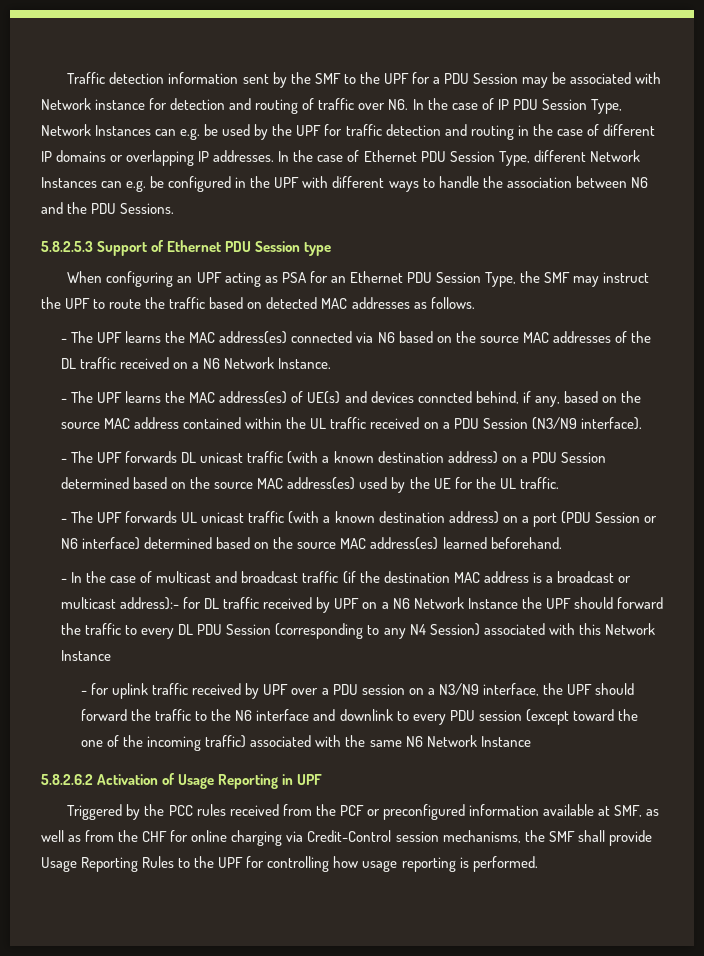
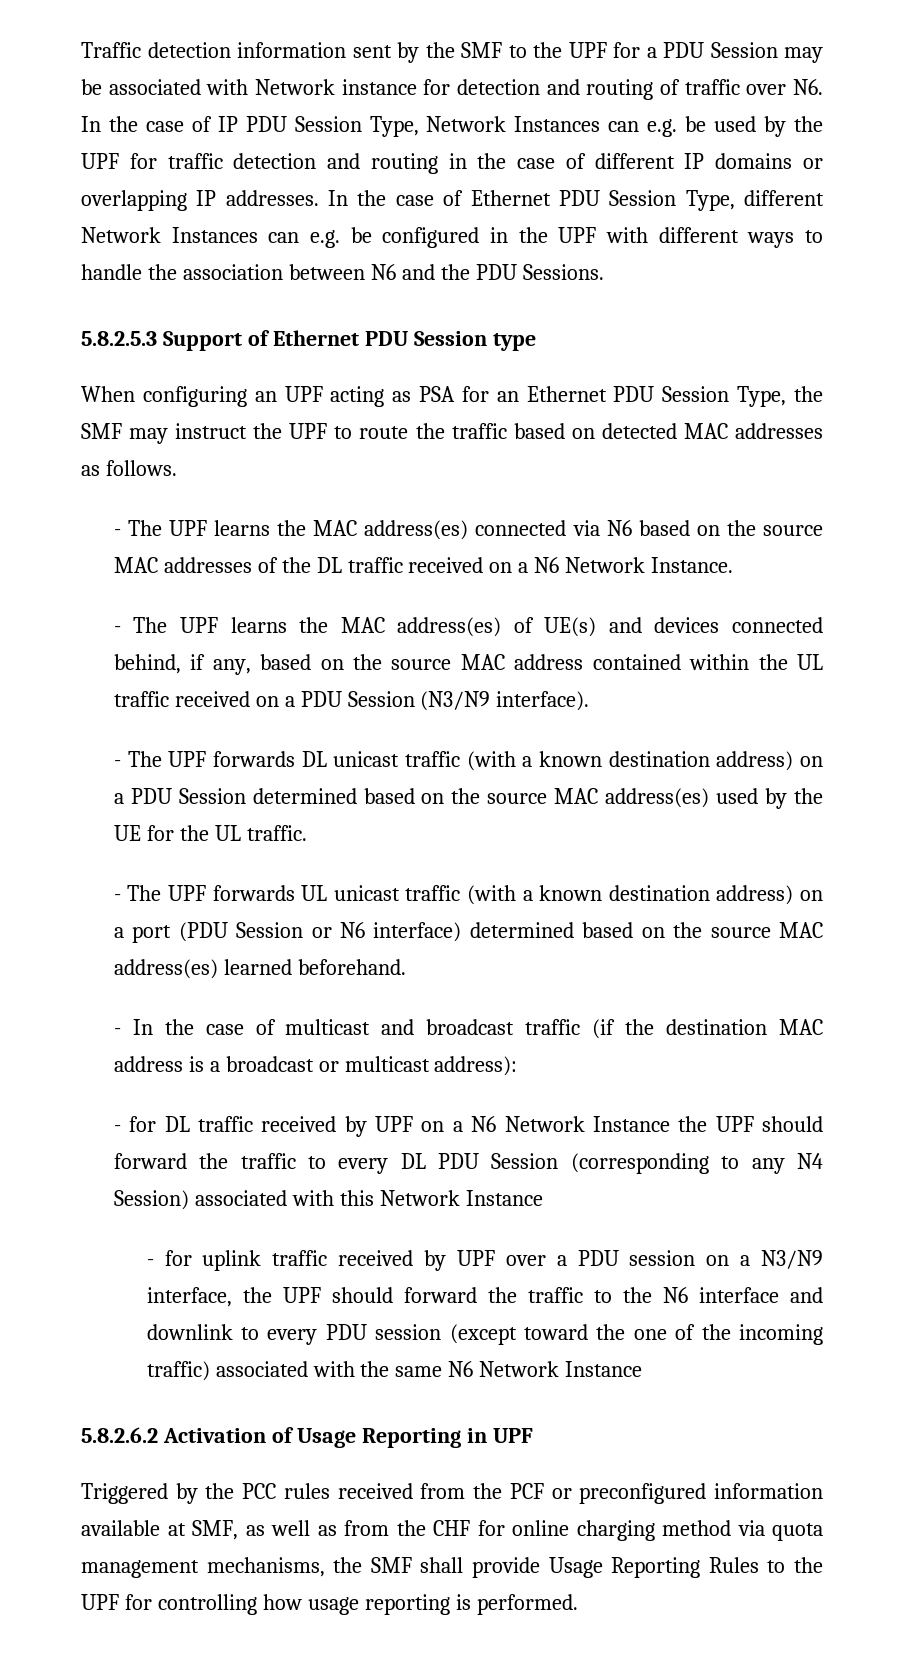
- - The UPF learns the MAC address(es) of UE(s) and devices conncted behind, if any, based on the source MAC address contained within the UL traffic received on a PDU Session (N3/N9 interface).
+ - The UPF learns the MAC address(es) of UE(s) and devices connected behind, if any, based on the source MAC address contained within the UL traffic received on a PDU Session (N3/N9 interface).
- - In the case of multicast and broadcast traffic (if the destination MAC address is a broadcast or multicast address):- for DL traffic received by UPF on a N6 Network Instance the UPF should forward the traffic to every DL PDU Session (corresponding to any N4 Session) associated with this Network Instance
+ - In the case of multicast and broadcast traffic (if the destination MAC address is a broadcast or multicast address):
+ - for DL traffic received by UPF on a N6 Network Instance the UPF should forward the traffic to every DL PDU Session (corresponding to any N4 Session) associated with this Network Instance
- Triggered by the PCC rules received from the PCF or preconfigured information available at SMF, as well as from the CHF for online charging via Credit-Control session mechanisms, the SMF shall provide Usage Reporting Rules to the UPF for controlling how usage reporting is performed.
+ Triggered by the PCC rules received from the PCF or preconfigured information available at SMF, as well as from the CHF for online charging method via quota management mechanisms, the SMF shall provide Usage Reporting Rules to the UPF for controlling how usage reporting is performed.

